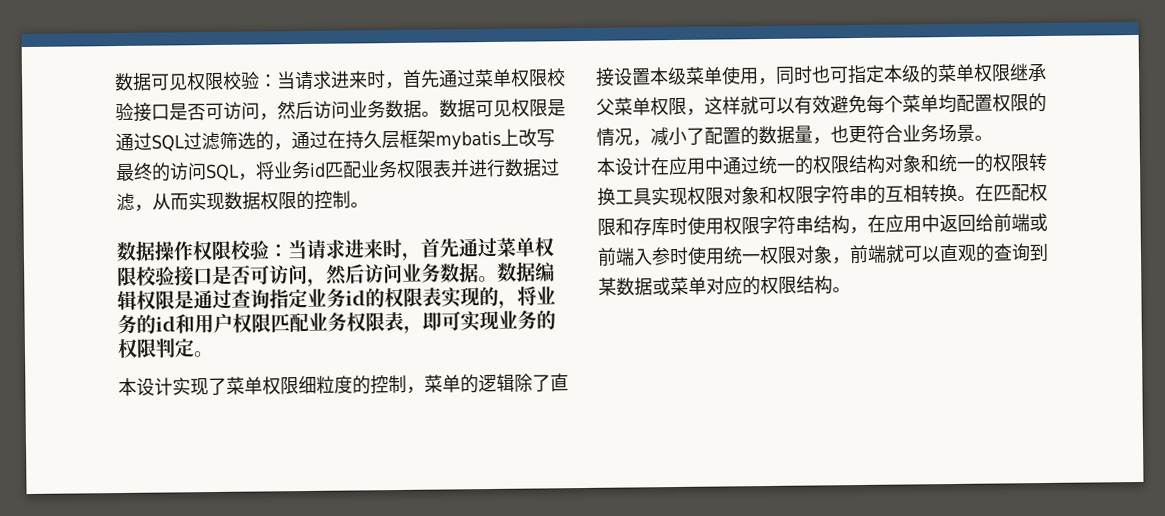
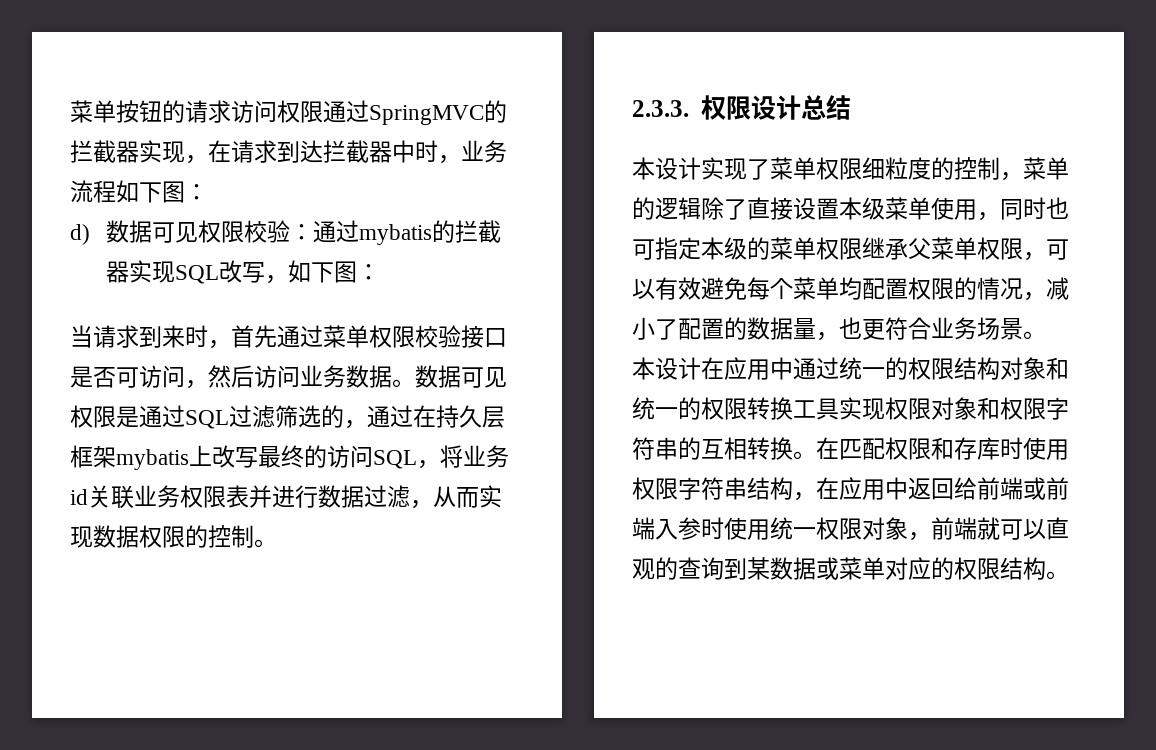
- 数据可见权限校验：当请求进来时，首先通过菜单权限校验接口是否可访问，然后访问业务数据。
+ 菜单按钮的请求访问权限通过SpringMVC的拦截器实现，在请求到达拦截器中时，业务流程如下图：
+ d)数据可见权限校验：通过mybatis的拦截器实现SQL改写，如下图：
+ 当请求到来时，首先通过菜单权限校验接口是否可访问，然后访问业务数据。
- 数据可见权限是通过SQL过滤筛选的，通过在持久层框架mybatis上改写最终的访问SQL，将业务id匹配业务权限表并进行数据过滤，从而实现数据权限的控制。
+ 数据可见权限是通过SQL过滤筛选的，通过在持久层框架mybatis上改写最终的访问SQL，将业务id关联业务权限表并进行数据过滤，从而实现数据权限的控制。
- 数据操作权限校验：当请求进来时，首先通过菜单权限校验接口是否可访问，然后访问业务数据。数据编辑权限是通过查询指定业务id的权限表实现的，将业务的id和用户权限匹配业务权限表，即可实现业务的权限判定。
+ 2.3.3.权限设计总结
- 本设计实现了菜单权限细粒度的控制，菜单的逻辑除了直接设置本级菜单使用，同时也可指定本级的菜单权限继承父菜单权限，这样就可以有效避免每个菜单均配置权限的情况，减小了配置的数据量，也更符合业务场景。
+ 本设计实现了菜单权限细粒度的控制，菜单的逻辑除了直接设置本级菜单使用，同时也可指定本级的菜单权限继承父菜单权限，可以有效避免每个菜单均配置权限的情况，减小了配置的数据量，也更符合业务场景。

